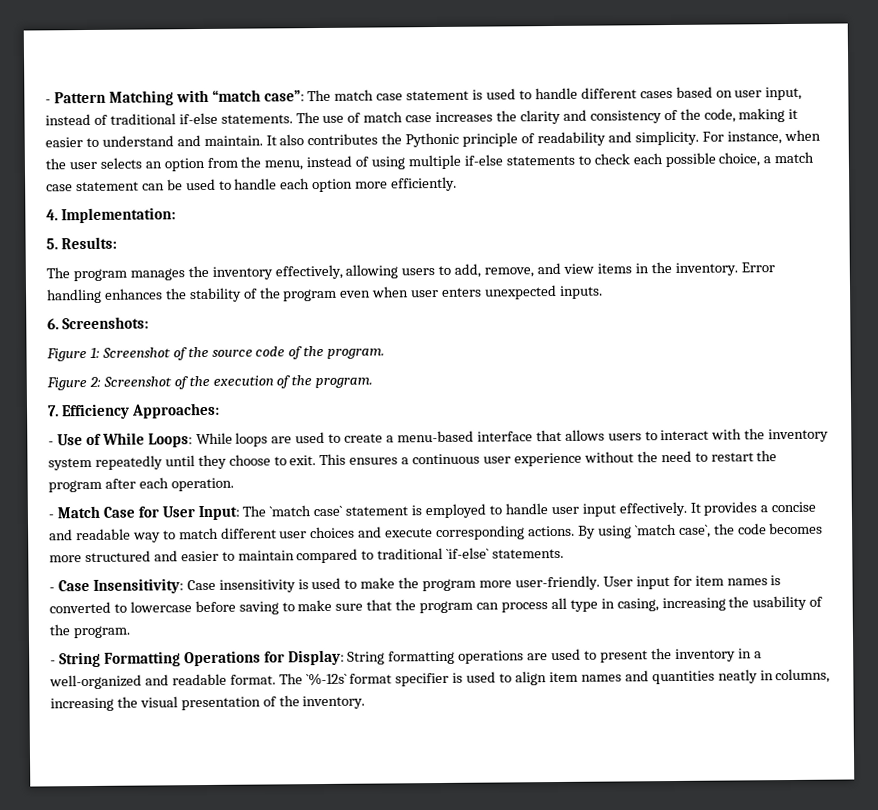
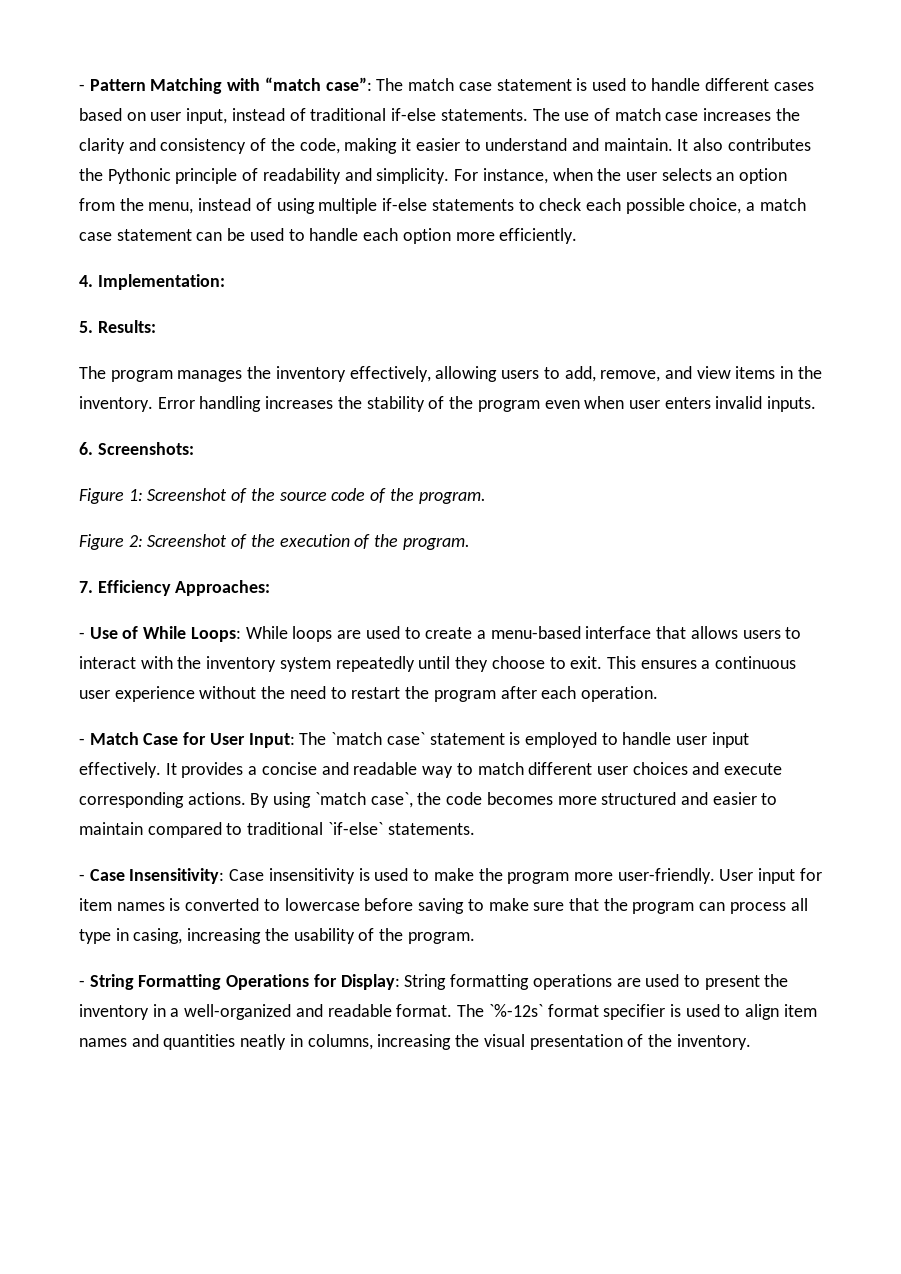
- Error handling enhances the stability of the program even when user enters unexpected inputs.
+ Error handling increases the stability of the program even when user enters invalid inputs.

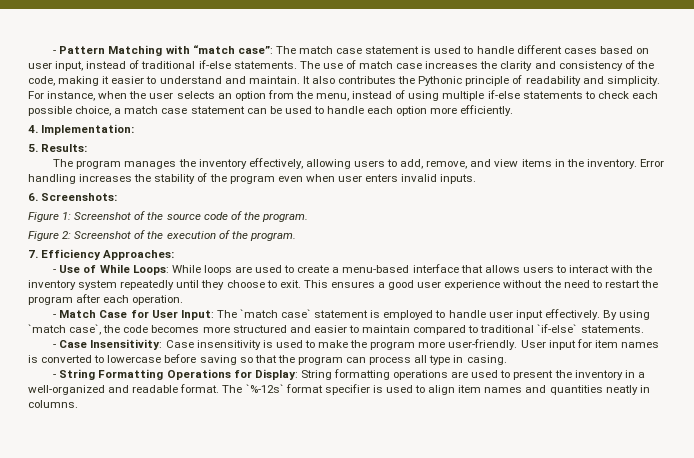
- This ensures a continuous user experience without the need to restart the program after each operation.
+ This ensures a good user experience without the need to restart the program after each operation.
- It provides a concise and readable way to match different user choices and execute corresponding actions.
- User input for item names is converted to lowercase before saving to make sure that the program can process all type in casing, increasing the usability of the program.
+ User input for item names is converted to lowercase before saving so that the program can process all type in casing.
- The `%-12s` format specifier is used to align item names and quantities neatly in columns, increasing the visual presentation of the inventory.
+ The `%-12s` format specifier is used to align item names and quantities neatly in columns.

